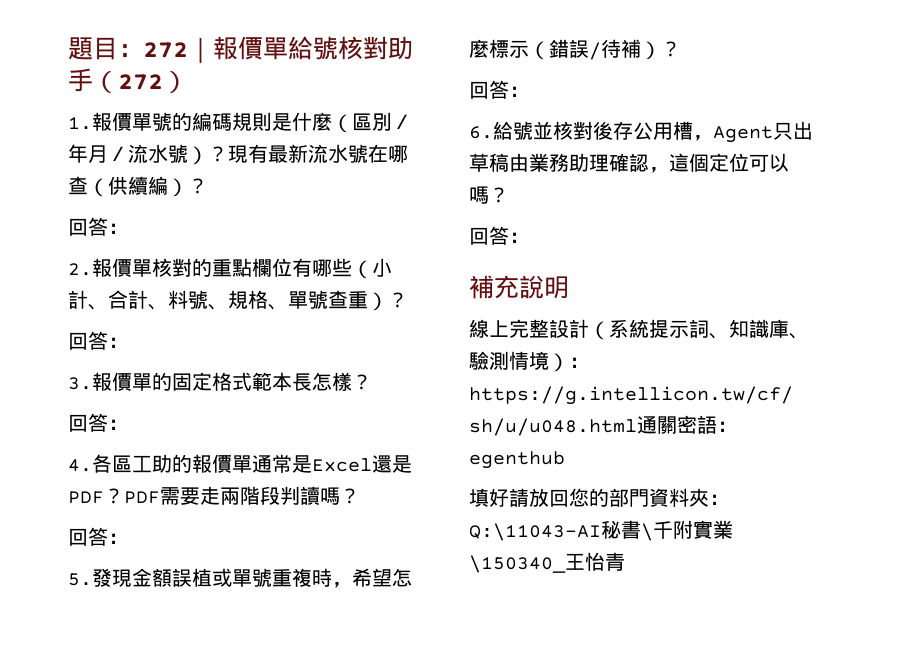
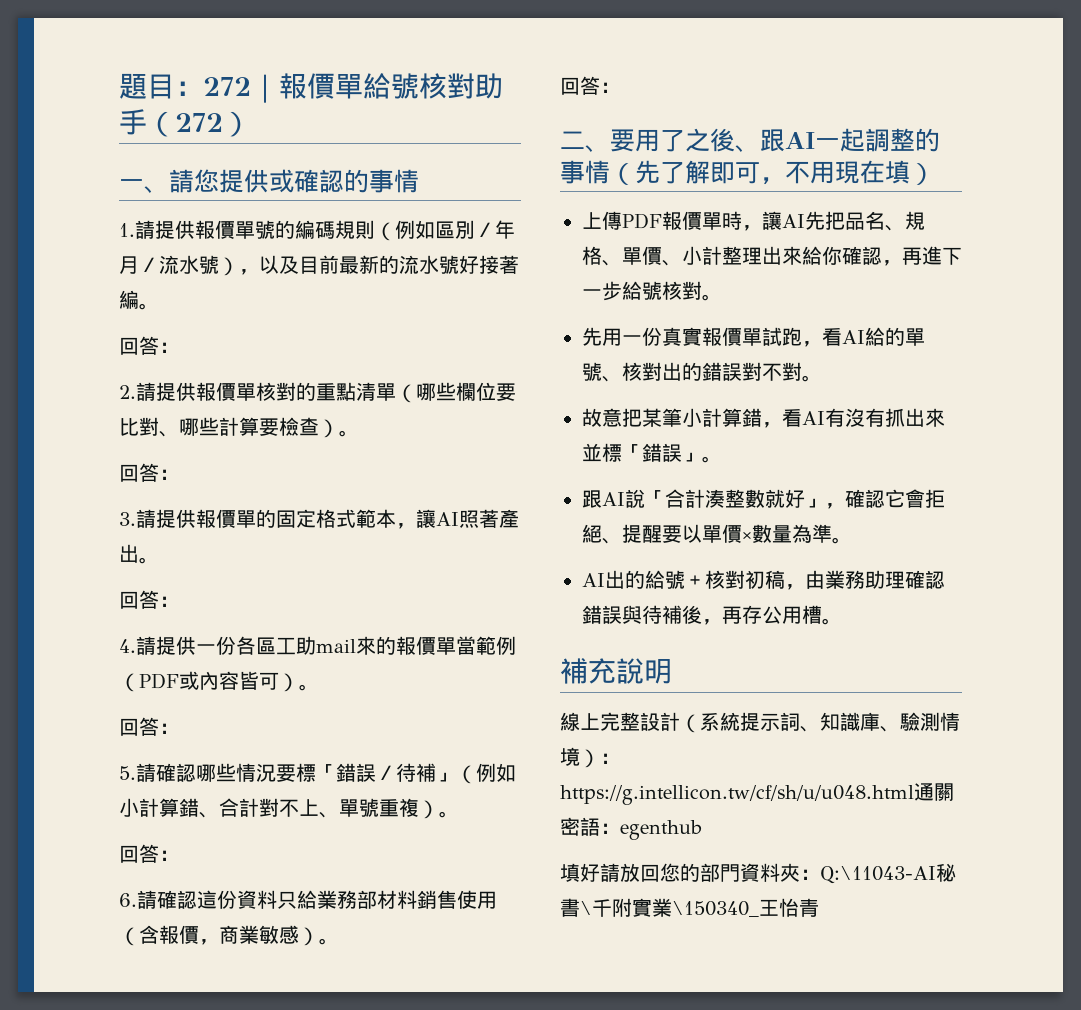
+ 一、請您提供或確認的事情
- 1.報價單號的編碼規則是什麼（區別／年月／流水號）？現有最新流水號在哪查（供續編）？
+ 1.請提供報價單號的編碼規則（例如區別／年月／流水號），以及目前最新的流水號好接著編。
- 2.報價單核對的重點欄位有哪些（小計、合計、料號、規格、單號查重）？
+ 2.請提供報價單核對的重點清單（哪些欄位要比對、哪些計算要檢查）。
- 3.報價單的固定格式範本長怎樣？
+ 3.請提供報價單的固定格式範本，讓AI照著產出。
- 4.各區工助的報價單通常是Excel還是PDF？PDF需要走兩階段判讀嗎？
+ 4.請提供一份各區工助mail來的報價單當範例（PDF或內容皆可）。
  回答：
- 5.發現金額誤植或單號重複時，希望怎麼標示（錯誤/待補）？
+ 5.請確認哪些情況要標「錯誤／待補」（例如小計算錯、合計對不上、單號重複）。
  回答：
- 6.給號並核對後存公用槽，Agent只出草稿由業務助理確認，這個定位可以嗎？
+ 6.請確認這份資料只給業務部材料銷售使用（含報價，商業敏感）。
  回答：
+ 二、要用了之後、跟AI一起調整的事情（先了解即可，不用現在填）
+ 上傳PDF報價單時，讓AI先把品名、規格、單價、小計整理出來給你確認，再進下一步給號核對。
+ 先用一份真實報價單試跑，看AI給的單號、核對出的錯誤對不對。
+ 故意把某筆小計算錯，看AI有沒有抓出來並標「錯誤」。
+ 跟AI說「合計湊整數就好」，確認它會拒絕、提醒要以單價×數量為準。
+ AI出的給號＋核對初稿，由業務助理確認錯誤與待補後，再存公用槽。

